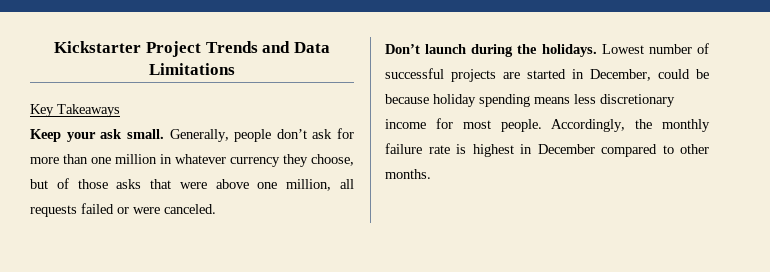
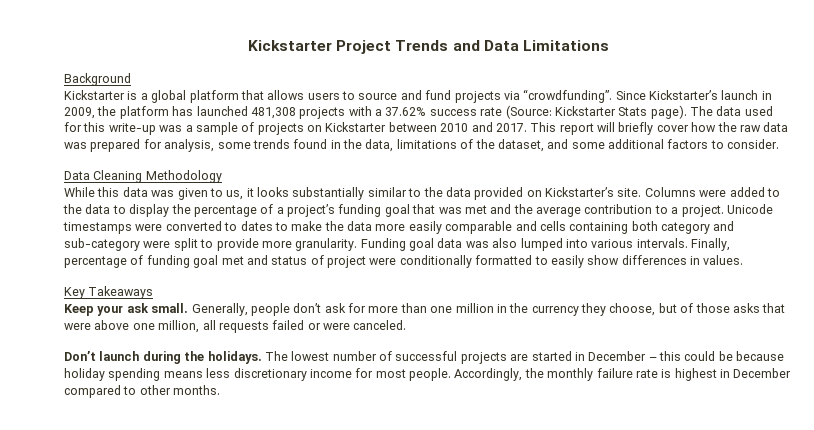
+ Background
+ Kickstarter is a global platform that allows users to source and fund projects via “crowdfunding”. Since Kickstarter’s launch in 2009, the platform has launched 481,308 projects with a 37.62% success rate (Source: Kickstarter Stats page). The data used for this write-up was a sample of projects on Kickstarter between 2010 and 2017. This report will briefly cover how the raw data was prepared for analysis, some trends found in the data, limitations of the dataset, and some additional factors to consider.
+ Data Cleaning Methodology
+ While this data was given to us, it looks substantially similar to the data provided on Kickstarter’s site. Columns were added to the data to display the percentage of a project’s funding goal that was met and the average contribution to a project. Unicode timestamps were converted to dates to make the data more easily comparable and cells containing both category and sub-category were split to provide more granularity. Funding goal data was also lumped into various intervals. Finally, percentage of funding goal met and status of project were conditionally formatted to easily show differences in values.
- Generally, people don’t ask for more than one million in whatever currency they choose, but of those asks that were above one million, all requests failed or were canceled.
+ Generally, people don’t ask for more than one million in the currency they choose, but of those asks that were above one million, all requests failed or were canceled.
- Lowest number of successful projects are started in December, could be because holiday spending means less discretionary income for most people.
+ The lowest number of successful projects are started in December – this could be because holiday spending means less discretionary income for most people.

